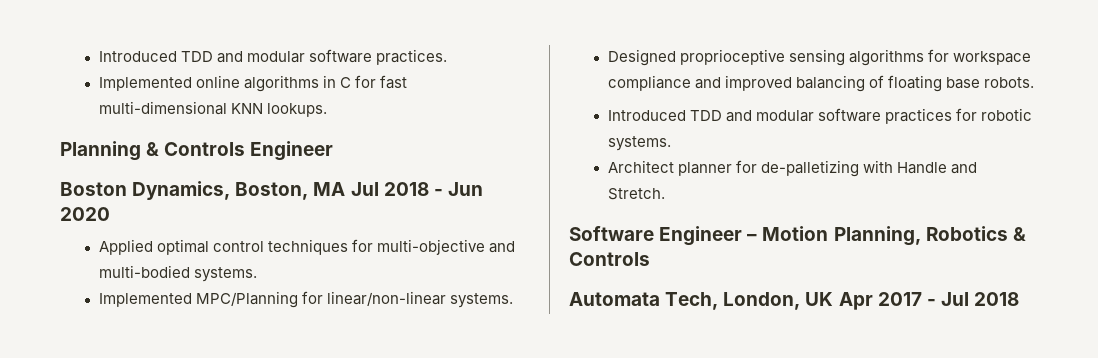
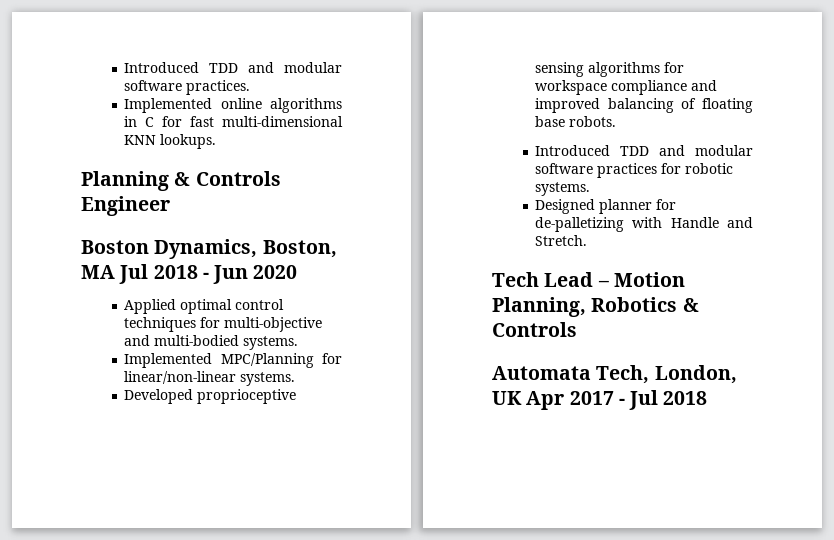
- Designed proprioceptive sensing algorithms for workspace compliance and improved balancing of floating base robots.
+ Developed proprioceptive sensing algorithms for workspace compliance and improved balancing of floating base robots.
- Architect planner for de-palletizing with Handle and Stretch.
+ Designed planner for de-palletizing with Handle and Stretch.
- Software Engineer – Motion Planning, Robotics & Controls
+ Tech Lead – Motion Planning, Robotics & Controls

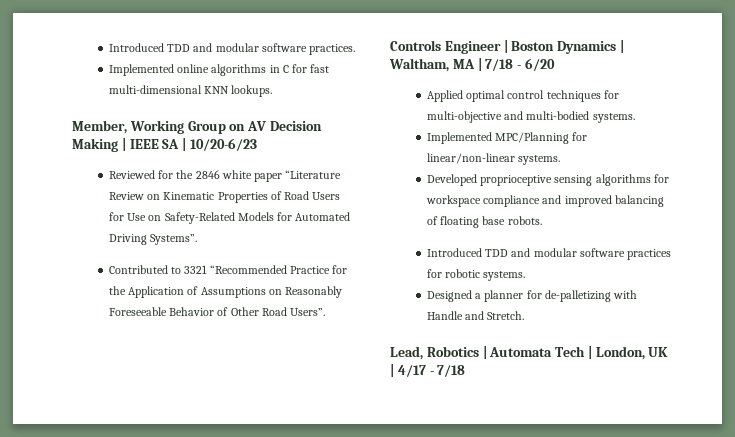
- Planning & Controls Engineer
- Boston Dynamics, Boston, MA Jul 2018 - Jun 2020
+ Member, Working Group on AV Decision Making | IEEE SA | 10/20-6/23
+ Reviewed for the 2846 white paper “Literature Review on Kinematic Properties of Road Users for Use on Safety-Related Models for Automated Driving Systems”.
+ Contributed to 3321 “Recommended Practice for the Application of Assumptions on Reasonably Foreseeable Behavior of Other Road Users”.
+ Controls Engineer | Boston Dynamics | Waltham, MA | 7/18 - 6/20
- Designed planner for de-palletizing with Handle and Stretch.
+ Designed a planner for de-palletizing with Handle and Stretch.
- Tech Lead – Motion Planning, Robotics & Controls
- Automata Tech, London, UK Apr 2017 - Jul 2018
+ Lead, Robotics | Automata Tech | London, UK | 4/17 - 7/18

